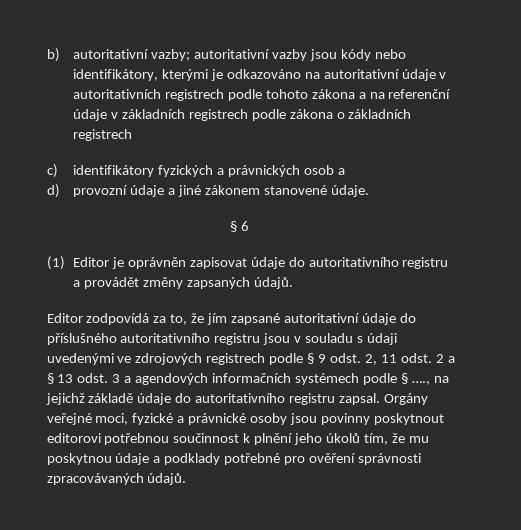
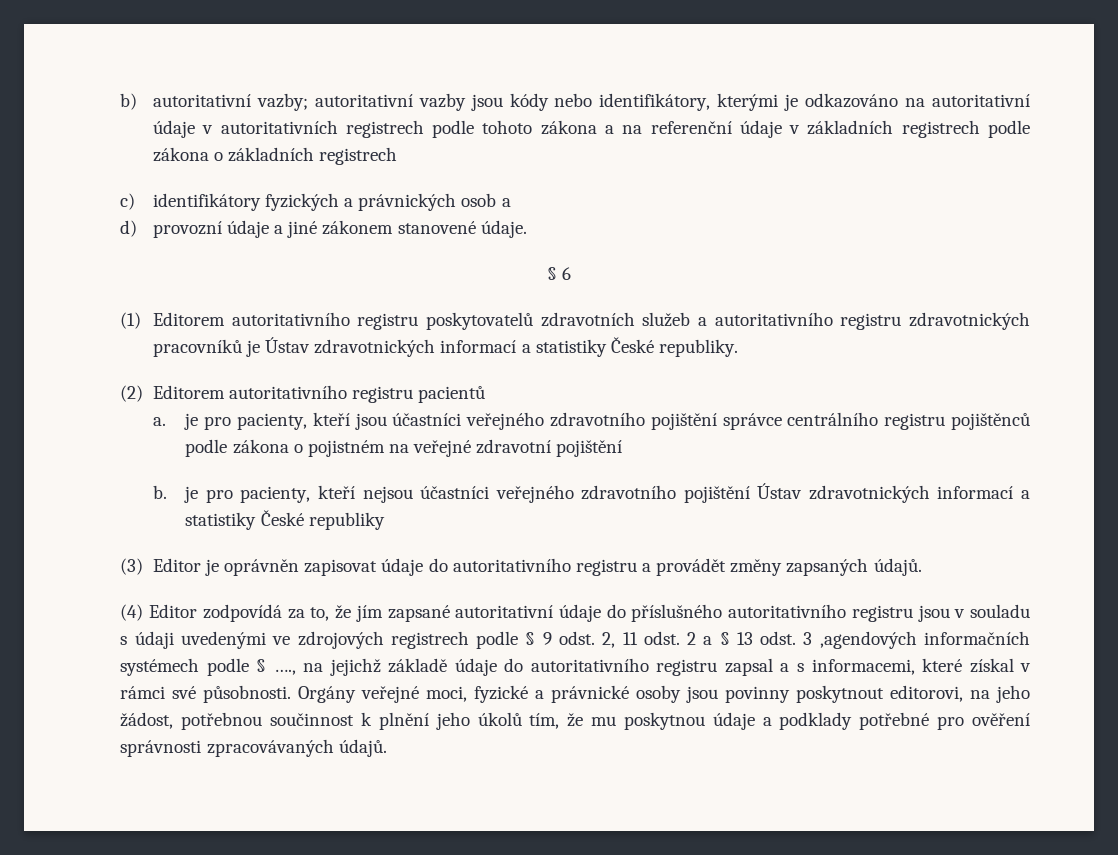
- (1) Editor je oprávněn zapisovat údaje do autoritativního registru a provádět změny zapsaných údajů.
+ (1) Editorem autoritativního registru poskytovatelů zdravotních služeb a autoritativního registru zdravotnických pracovníků je Ústav zdravotnických informací a statistiky České republiky.
+ (2) Editorem autoritativního registru pacientů
+ a. je pro pacienty, kteří jsou účastníci veřejného zdravotního pojištění správce centrálního registru pojištěnců podle zákona o pojistném na veřejné zdravotní pojištění
+ b. je pro pacienty, kteří nejsou účastníci veřejného zdravotního pojištění Ústav zdravotnických informací a statistiky České republiky
+ (3) Editor je oprávněn zapisovat údaje do autoritativního registru a provádět změny zapsaných údajů.
- Editor zodpovídá za to, že jím zapsané autoritativní údaje do příslušného autoritativního registru jsou v souladu s údaji uvedenými ve zdrojových registrech podle § 9 odst. 2, 11 odst. 2 a § 13 odst. 3 a agendových informačních systémech podle § …., na jejichž základě údaje do autoritativního registru zapsal.
+ (4) Editor zodpovídá za to, že jím zapsané autoritativní údaje do příslušného autoritativního registru jsou v souladu s údaji uvedenými ve zdrojových registrech podle § 9 odst. 2, 11 odst. 2 a § 13 odst. 3 ,agendových informačních systémech podle § …., na jejichž základě údaje do autoritativního registru zapsal a s informacemi, které získal v rámci své působnosti.
- Orgány veřejné moci, fyzické a právnické osoby jsou povinny poskytnout editorovi potřebnou součinnost k plnění jeho úkolů tím, že mu poskytnou údaje a podklady potřebné pro ověření správnosti zpracovávaných údajů.
+ Orgány veřejné moci, fyzické a právnické osoby jsou povinny poskytnout editorovi, na jeho žádost, potřebnou součinnost k plnění jeho úkolů tím, že mu poskytnou údaje a podklady potřebné pro ověření správnosti zpracovávaných údajů.

